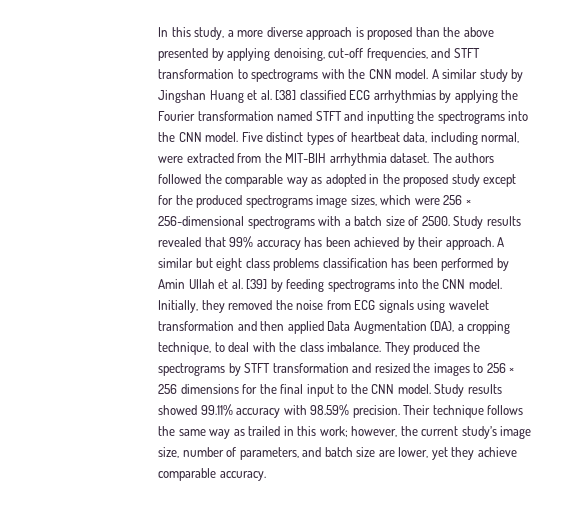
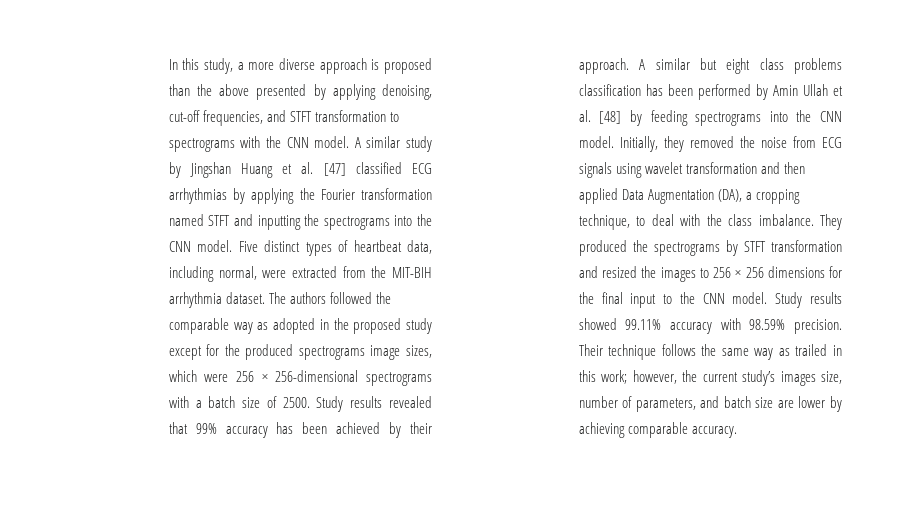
- A similar study by Jingshan Huang et al. [38] classified ECG arrhythmias by applying the Fourier transformation named STFT and inputting the spectrograms into the CNN model.
+ A similar study by Jingshan Huang et al. [47] classified ECG arrhythmias by applying the Fourier transformation named STFT and inputting the spectrograms into the CNN model.
- A similar but eight class problems classification has been performed by Amin Ullah et al. [39] by feeding spectrograms into the CNN model.
+ A similar but eight class problems classification has been performed by Amin Ullah et al. [48] by feeding spectrograms into the CNN model.
- Their technique follows the same way as trailed in this work; however, the current study’s image size, number of parameters, and batch size are lower, yet they achieve comparable accuracy.
+ Their technique follows the same way as trailed in this work; however, the current study’s images size, number of parameters, and batch size are lower by achieving comparable accuracy.

